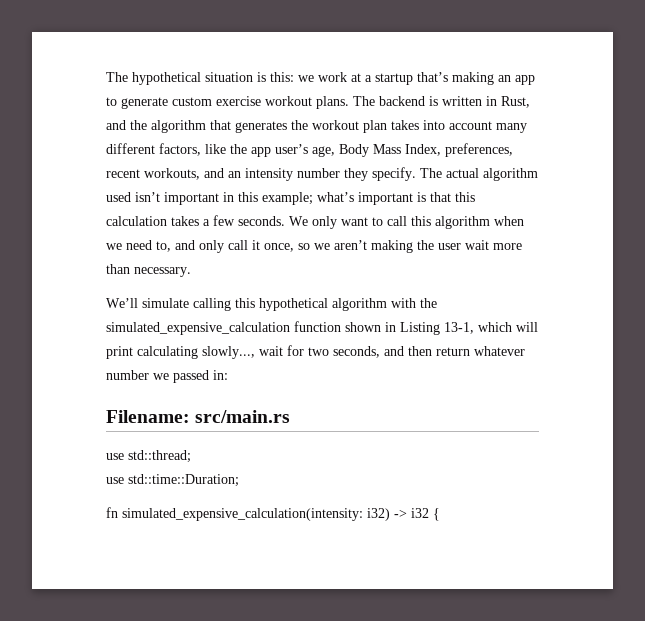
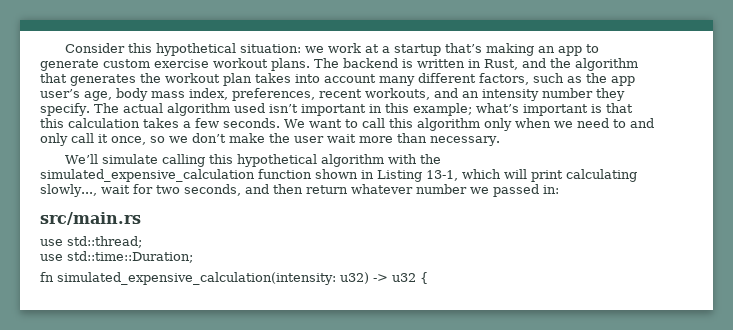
- The hypothetical situation is this: we work at a startup that’s making an app to generate custom exercise workout plans.
+ Consider this hypothetical situation: we work at a startup that’s making an app to generate custom exercise workout plans.
- The backend is written in Rust, and the algorithm that generates the workout plan takes into account many different factors, like the app user’s age, Body Mass Index, preferences, recent workouts, and an intensity number they specify.
+ The backend is written in Rust, and the algorithm that generates the workout plan takes into account many different factors, such as the app user’s age, body mass index, preferences, recent workouts, and an intensity number they specify.
- We only want to call this algorithm when we need to, and only call it once, so we aren’t making the user wait more than necessary.
+ We want to call this algorithm only when we need to and only call it once, so we don’t make the user wait more than necessary.
- Filename: src/main.rs
+ src/main.rs
- fn simulated_expensive_calculation(intensity: i32) -> i32 {
+ fn simulated_expensive_calculation(intensity: u32) -> u32 {

